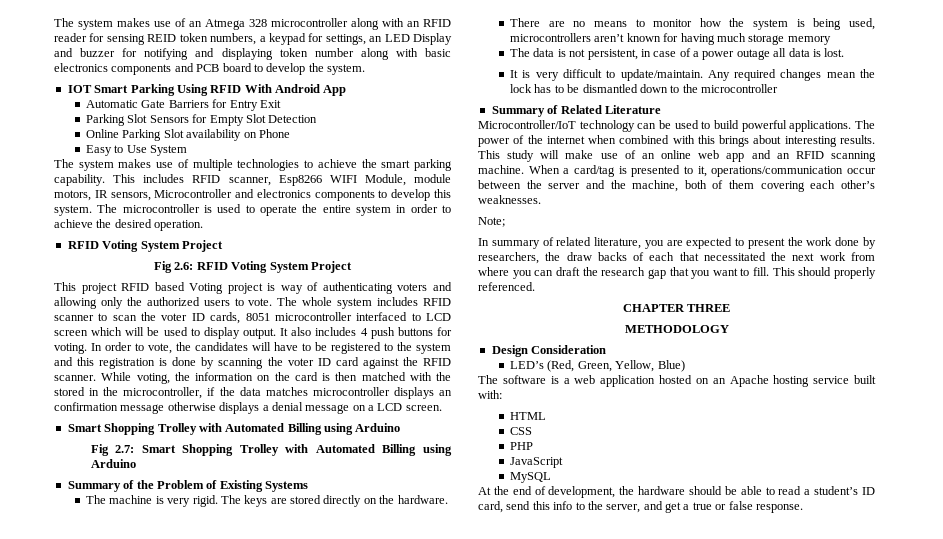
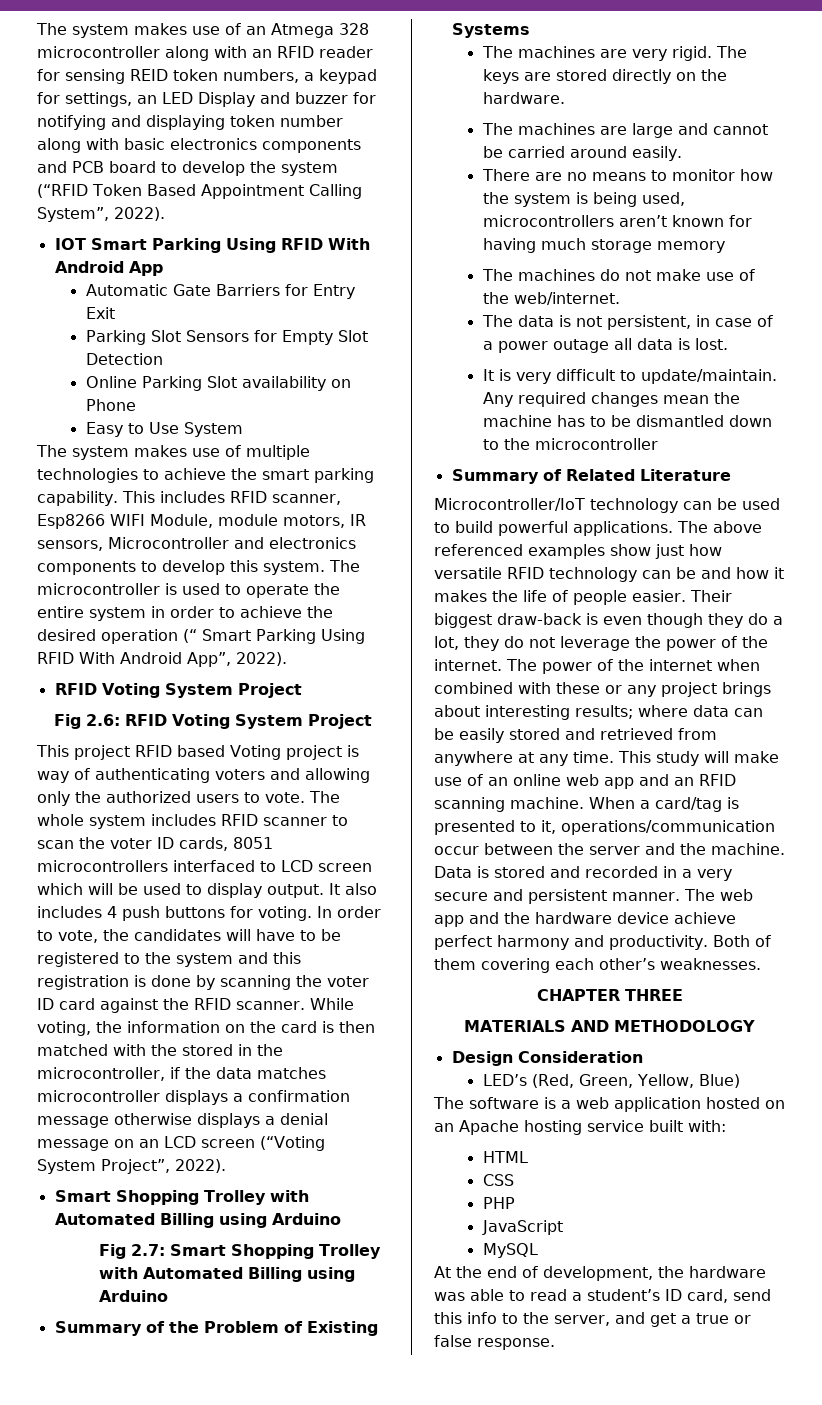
- The system makes use of an Atmega 328 microcontroller along with an RFID reader for sensing REID token numbers, a keypad for settings, an LED Display and buzzer for notifying and displaying token number along with basic electronics components and PCB board to develop the system.
+ The system makes use of an Atmega 328 microcontroller along with an RFID reader for sensing REID token numbers, a keypad for settings, an LED Display and buzzer for notifying and displaying token number along with basic electronics components and PCB board to develop the system (“RFID Token Based Appointment Calling System”, 2022).
- The microcontroller is used to operate the entire system in order to achieve the desired operation.
+ The microcontroller is used to operate the entire system in order to achieve the desired operation (“ Smart Parking Using RFID With Android App”, 2022).
- The whole system includes RFID scanner to scan the voter ID cards, 8051 microcontroller interfaced to LCD screen which will be used to display output.
+ The whole system includes RFID scanner to scan the voter ID cards, 8051 microcontrollers interfaced to LCD screen which will be used to display output.
- While voting, the information on the card is then matched with the stored in the microcontroller, if the data matches microcontroller displays an confirmation message otherwise displays a denial message on a LCD screen.
+ While voting, the information on the card is then matched with the stored in the microcontroller, if the data matches microcontroller displays a confirmation message otherwise displays a denial message on an LCD screen (“Voting System Project”, 2022).
- The machine is very rigid.
+ The machines are very rigid.
+ The machines are large and cannot be carried around easily.
+ The machines do not make use of the web/internet.
- Any required changes mean the lock has to be dismantled down to the microcontroller
+ Any required changes mean the machine has to be dismantled down to the microcontroller
- The power of the internet when combined with this brings about interesting results.
+ The above referenced examples show just how versatile RFID technology can be and how it makes the life of people easier. Their biggest draw-back is even though they do a lot, they do not leverage the power of the internet. The power of the internet when combined with these or any project brings about interesting results; where data can be easily stored and retrieved from anywhere at any time.
- When a card/tag is presented to it, operations/communication occur between the server and the machine, both of them covering each other’s weaknesses.
+ When a card/tag is presented to it, operations/communication occur between the server and the machine. Data is stored and recorded in a very secure and persistent manner. The web app and the hardware device achieve perfect harmony and productivity. Both of them covering each other’s weaknesses.
- Note;
- In summary of related literature, you are expected to present the work done by researchers, the draw backs of each that necessitated the next work from where you can draft the research gap that you want to fill. This should properly referenced.
- METHODOLOGY
+ MATERIALS AND METHODOLOGY
- At the end of development, the hardware should be able to read a student’s ID card, send this info to the server, and get a true or false response.
+ At the end of development, the hardware was able to read a student’s ID card, send this info to the server, and get a true or false response.

